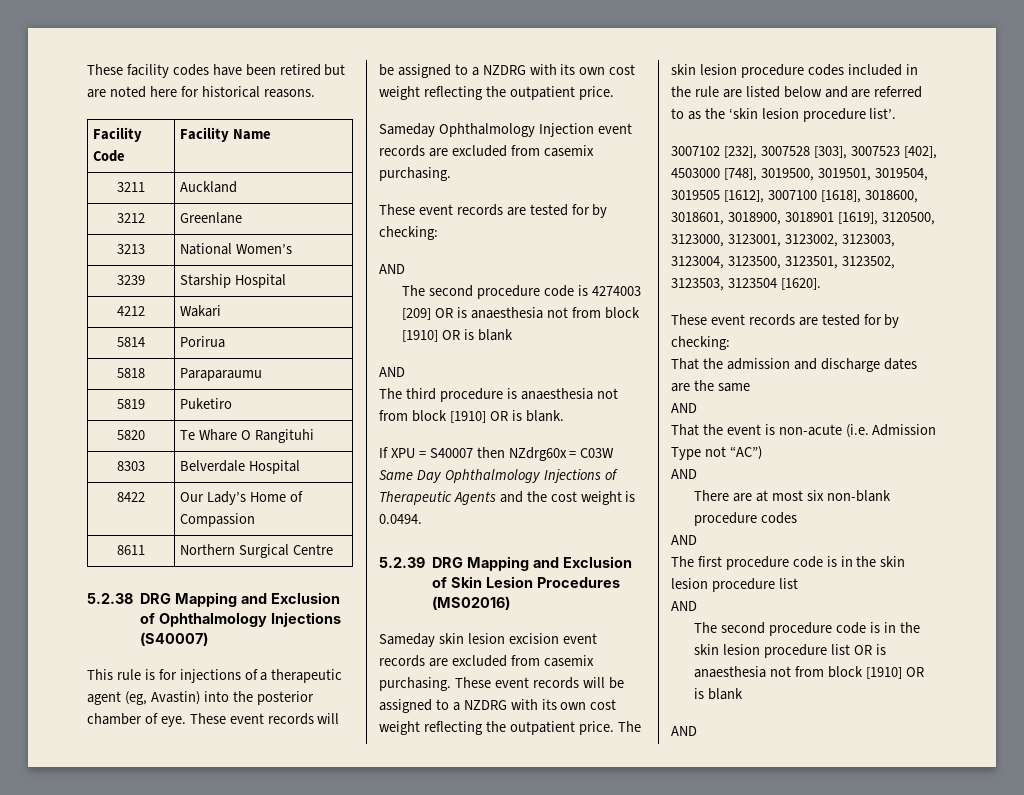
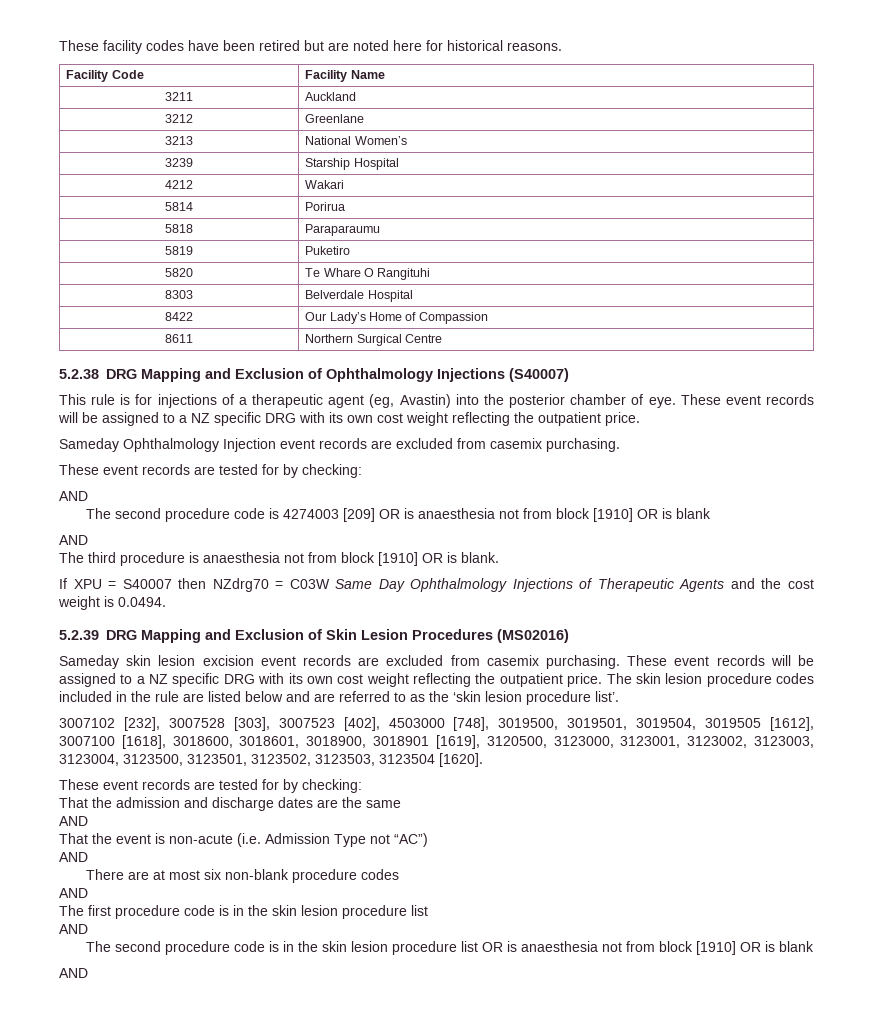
- This rule is for injections of a therapeutic agent (eg, Avastin) into the posterior chamber of eye. These event records will be assigned to a NZDRG with its own cost weight reflecting the outpatient price.
+ This rule is for injections of a therapeutic agent (eg, Avastin) into the posterior chamber of eye. These event records will be assigned to a NZ specific DRG with its own cost weight reflecting the outpatient price.
- If XPU = S40007 then NZdrg60x = C03W Same Day Ophthalmology Injections of Therapeutic Agents and the cost weight is 0.0494.
+ If XPU = S40007 then NZdrg70 = C03W Same Day Ophthalmology Injections of Therapeutic Agents and the cost weight is 0.0494.
- Sameday skin lesion excision event records are excluded from casemix purchasing. These event records will be assigned to a NZDRG with its own cost weight reflecting the outpatient price.
+ Sameday skin lesion excision event records are excluded from casemix purchasing. These event records will be assigned to a NZ specific DRG with its own cost weight reflecting the outpatient price.

